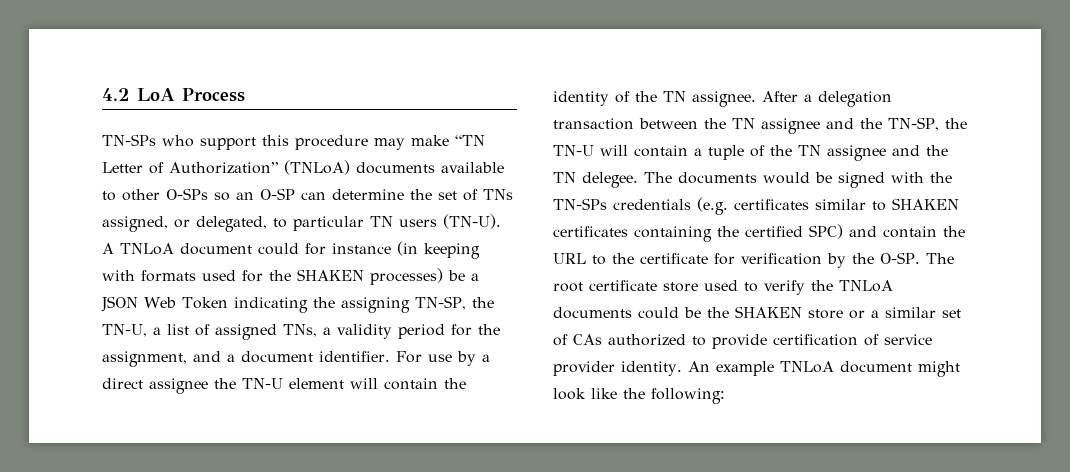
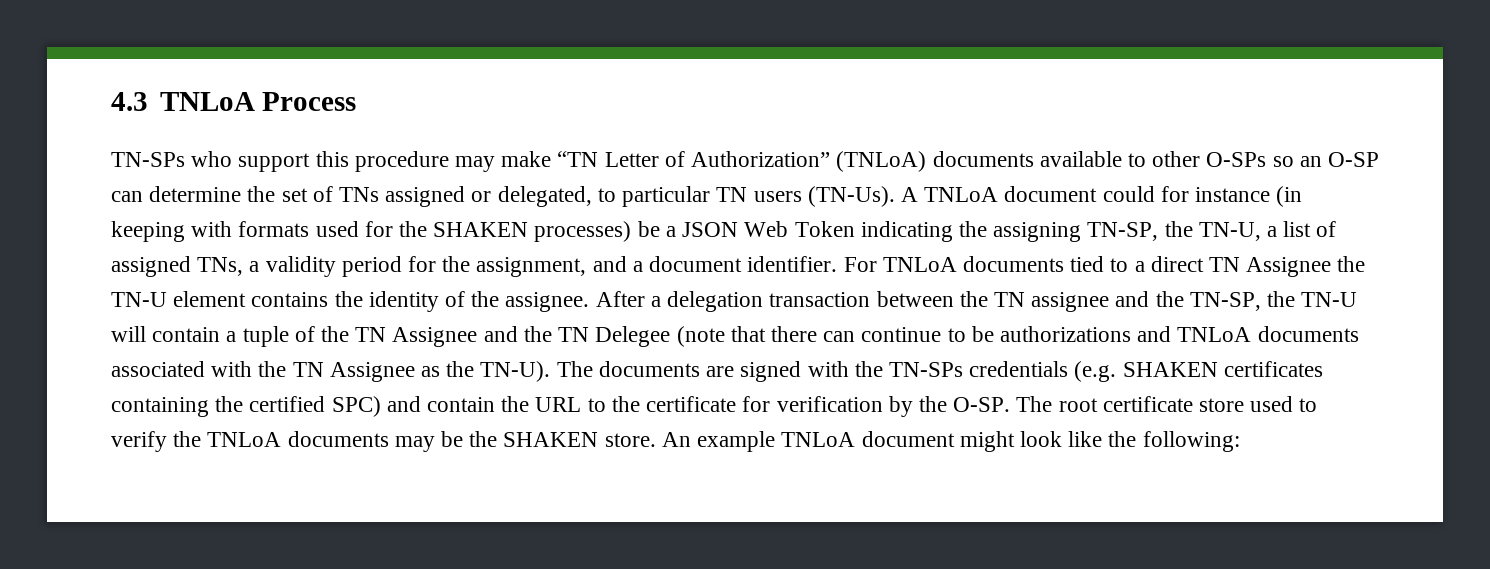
- 4.2 LoA Process
+ 4.3 TNLoA Process
- TN-SPs who support this procedure may make “TN Letter of Authorization” (TNLoA) documents available to other O-SPs so an O-SP can determine the set of TNs assigned, or delegated, to particular TN users (TN-U).
+ TN-SPs who support this procedure may make “TN Letter of Authorization” (TNLoA) documents available to other O-SPs so an O-SP can determine the set of TNs assigned or delegated, to particular TN users (TN-Us).
- For use by a direct assignee the TN-U element will contain the identity of the TN assignee.
+ For TNLoA documents tied to a direct TN Assignee the TN-U element contains the identity of the assignee.
- After a delegation transaction between the TN assignee and the TN-SP, the TN-U will contain a tuple of the TN assignee and the TN delegee. The documents would be signed with the TN-SPs credentials (e.g. certificates similar to SHAKEN certificates containing the certified SPC) and contain the URL to the certificate for verification by the O-SP.
+ After a delegation transaction between the TN assignee and the TN-SP, the TN-U will contain a tuple of the TN Assignee and the TN Delegee (note that there can continue to be authorizations and TNLoA documents associated with the TN Assignee as the TN-U). The documents are signed with the TN-SPs credentials (e.g. SHAKEN certificates containing the certified SPC) and contain the URL to the certificate for verification by the O-SP.
- The root certificate store used to verify the TNLoA documents could be the SHAKEN store or a similar set of CAs authorized to provide certification of service provider identity.
+ The root certificate store used to verify the TNLoA documents may be the SHAKEN store.

